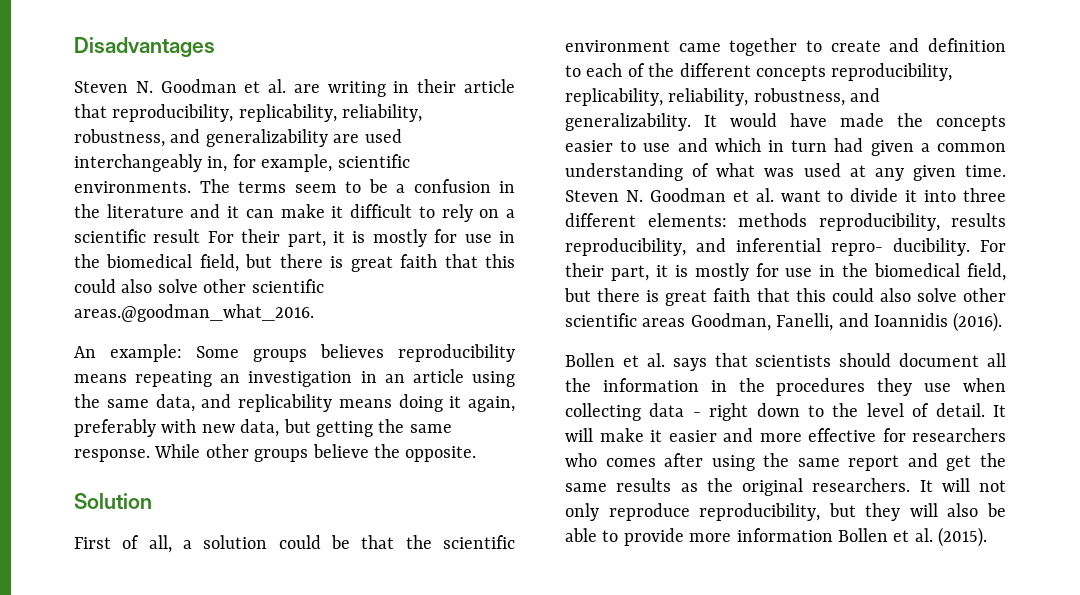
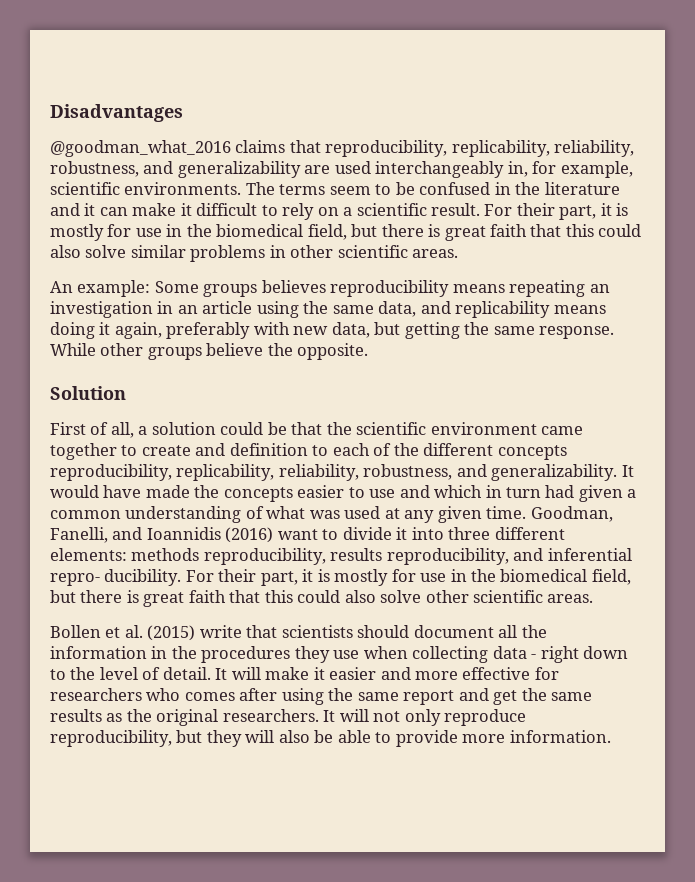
- Steven N. Goodman et al. are writing in their article that reproducibility, replicability, reliability, robustness, and generalizability are used interchangeably in, for example, scientific environments.
+ @goodman_what_2016 claims that reproducibility, replicability, reliability, robustness, and generalizability are used interchangeably in, for example, scientific environments.
- The terms seem to be a confusion in the literature and it can make it difficult to rely on a scientific result For their part, it is mostly for use in the biomedical field, but there is great faith that this could also solve other scientific areas.@goodman_what_2016.
+ The terms seem to be confused in the literature and it can make it difficult to rely on a scientific result. For their part, it is mostly for use in the biomedical field, but there is great faith that this could also solve similar problems in other scientific areas.
- Steven N. Goodman et al. want to divide it into three different elements: methods reproducibility, results reproducibility, and inferential repro- ducibility.
+ Goodman, Fanelli, and Ioannidis (2016) want to divide it into three different elements: methods reproducibility, results reproducibility, and inferential repro- ducibility.
- For their part, it is mostly for use in the biomedical field, but there is great faith that this could also solve other scientific areas Goodman, Fanelli, and Ioannidis (2016).
- Bollen et al. says that scientists should document all the information in the procedures they use when collecting data - right down to the level of detail.
+ For their part, it is mostly for use in the biomedical field, but there is great faith that this could also solve other scientific areas.
+ Bollen et al. (2015) write that scientists should document all the information in the procedures they use when collecting data - right down to the level of detail.
- It will not only reproduce reproducibility, but they will also be able to provide more information Bollen et al. (2015).
+ It will not only reproduce reproducibility, but they will also be able to provide more information.

